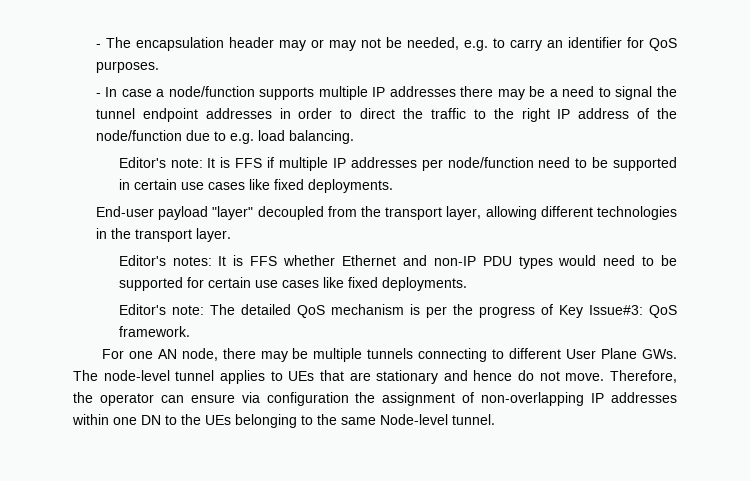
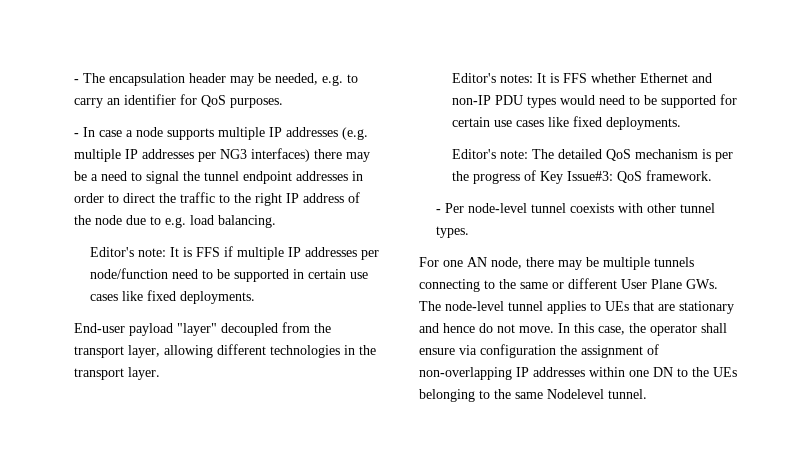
- - The encapsulation header may or may not be needed, e.g. to carry an identifier for QoS purposes.
+ - The encapsulation header may be needed, e.g. to carry an identifier for QoS purposes.
- - In case a node/function supports multiple IP addresses there may be a need to signal the tunnel endpoint addresses in order to direct the traffic to the right IP address of the node/function due to e.g. load balancing.
+ - In case a node supports multiple IP addresses (e.g. multiple IP addresses per NG3 interfaces) there may be a need to signal the tunnel endpoint addresses in order to direct the traffic to the right IP address of the node due to e.g. load balancing.
+ - Per node-level tunnel coexists with other tunnel types.
- For one AN node, there may be multiple tunnels connecting to different User Plane GWs. The node-level tunnel applies to UEs that are stationary and hence do not move.
+ For one AN node, there may be multiple tunnels connecting to the same or different User Plane GWs. The node-level tunnel applies to UEs that are stationary and hence do not move.
- Therefore, the operator can ensure via configuration the assignment of non-overlapping IP addresses within one DN to the UEs belonging to the same Node-level tunnel.
+ In this case, the operator shall ensure via configuration the assignment of non-overlapping IP addresses within one DN to the UEs belonging to the same Nodelevel tunnel.

